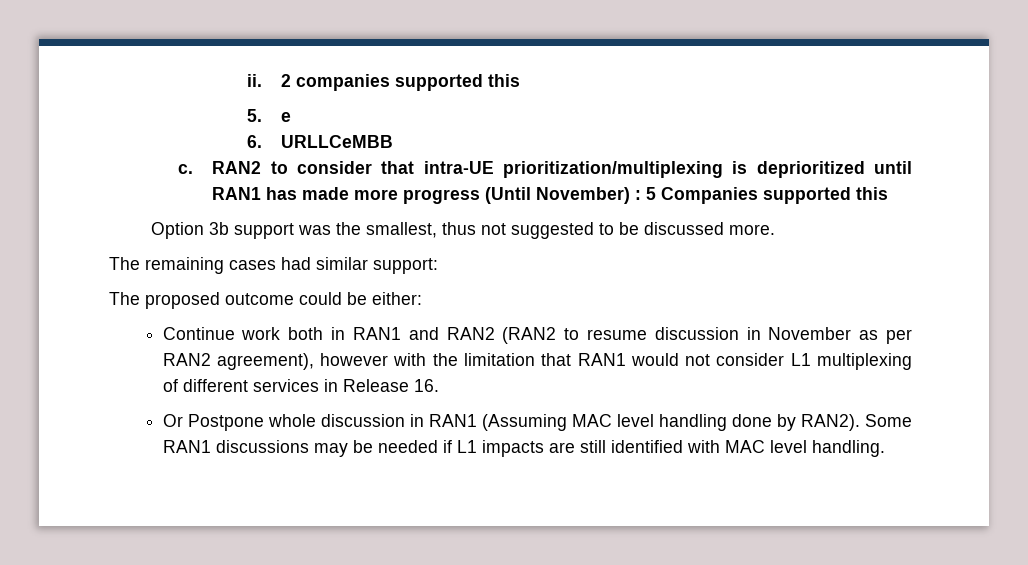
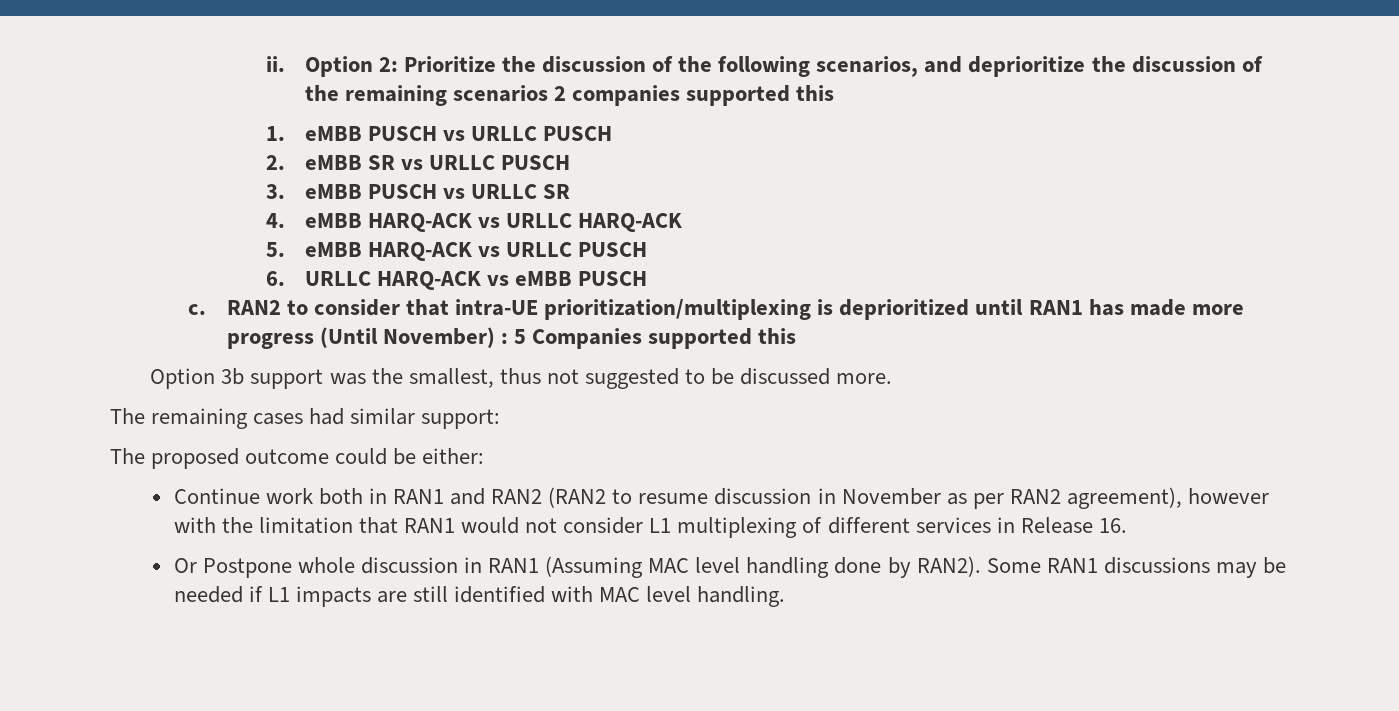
- 2 companies supported this
- 5. e
- 6. URLLCeMBB
+ Option 2: Prioritize the discussion of the following scenarios, and deprioritize the discussion of the remaining scenarios 2 companies supported this
+ 1. eMBB PUSCH vs URLLC PUSCH
+ 2. eMBB SR vs URLLC PUSCH
+ 3. eMBB PUSCH vs URLLC SR
+ 4. eMBB HARQ-ACK vs URLLC HARQ-ACK
+ 5. eMBB HARQ-ACK vs URLLC PUSCH
+ 6. URLLC HARQ-ACK vs eMBB PUSCH

